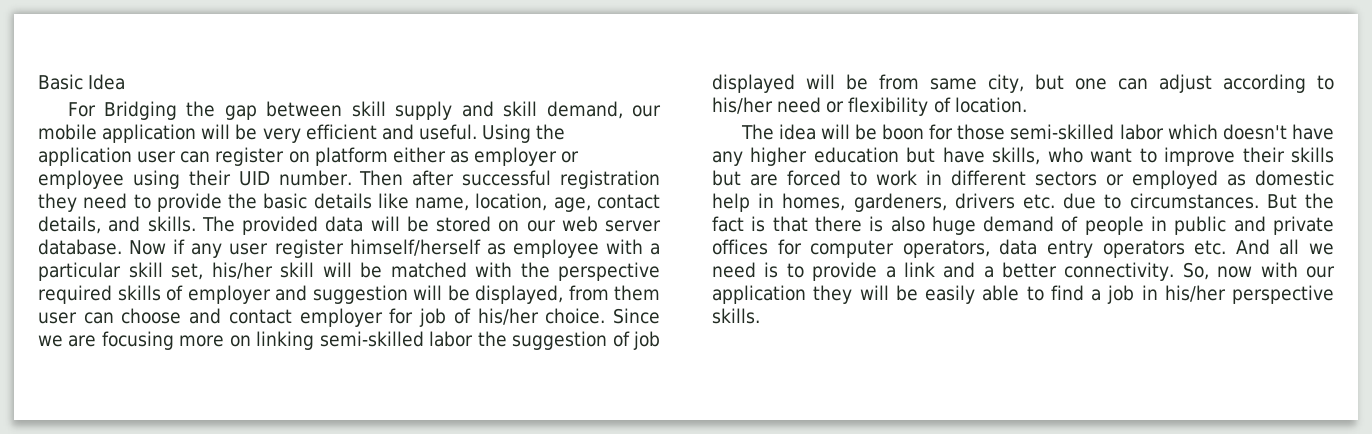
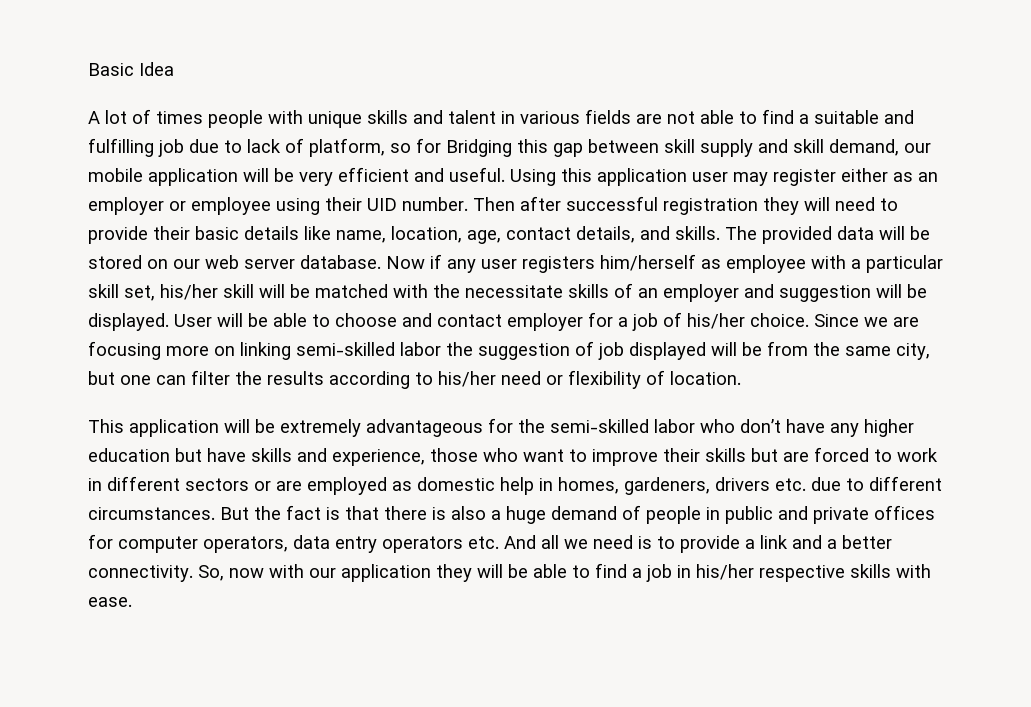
- For Bridging the gap between skill supply and skill demand, our mobile application will be very efficient and useful.
+ A lot of times people with unique skills and talent in various fields are not able to find a suitable and fulfilling job due to lack of platform, so for Bridging this gap between skill supply and skill demand, our mobile application will be very efficient and useful.
- Using the application user can register on platform either as employer or employee using their UID number.
+ Using this application user may register either as an employer or employee using their UID number.
- Then after successful registration they need to provide the basic details like name, location, age, contact details, and skills.
+ Then after successful registration they will need to provide their basic details like name, location, age, contact details, and skills.
- Now if any user register himself/herself as employee with a particular skill set, his/her skill will be matched with the perspective required skills of employer and suggestion will be displayed, from them user can choose and contact employer for job of his/her choice.
+ Now if any user registers him/herself as employee with a particular skill set, his/her skill will be matched with the necessitate skills of an employer and suggestion will be displayed. User will be able to choose and contact employer for a job of his/her choice.
- Since we are focusing more on linking semi-skilled labor the suggestion of job displayed will be from same city, but one can adjust according to his/her need or flexibility of location.
+ Since we are focusing more on linking semi-skilled labor the suggestion of job displayed will be from the same city, but one can filter the results according to his/her need or flexibility of location.
- The idea will be boon for those semi-skilled labor which doesn't have any higher education but have skills, who want to improve their skills but are forced to work in different sectors or employed as domestic help in homes, gardeners, drivers etc. due to circumstances.
+ This application will be extremely advantageous for the semi-skilled labor who don’t have any higher education but have skills and experience, those who want to improve their skills but are forced to work in different sectors or are employed as domestic help in homes, gardeners, drivers etc. due to different circumstances.
- But the fact is that there is also huge demand of people in public and private offices for computer operators, data entry operators etc. And all we need is to provide a link and a better connectivity.
+ But the fact is that there is also a huge demand of people in public and private offices for computer operators, data entry operators etc. And all we need is to provide a link and a better connectivity.
- So, now with our application they will be easily able to find a job in his/her perspective skills.
+ So, now with our application they will be able to find a job in his/her respective skills with ease.

